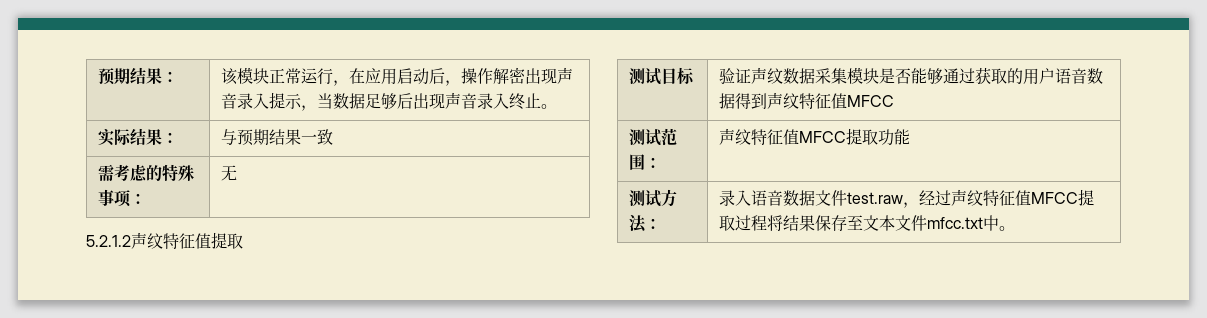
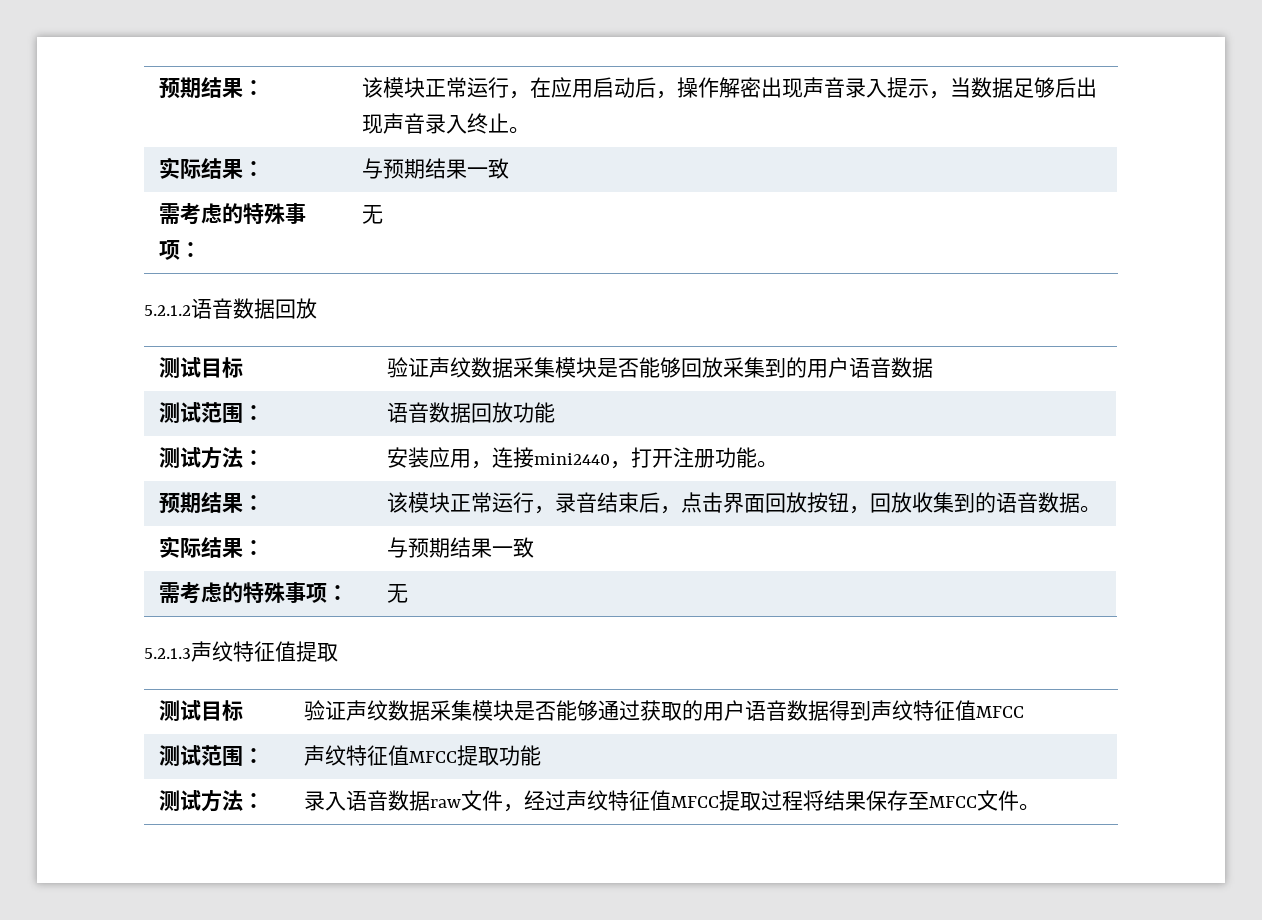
- 5.2.1.2声纹特征值提取
+ 5.2.1.2语音数据回放
+ 测试目标 | 验证声纹数据采集模块是否能够回放采集到的用户语音数据
+ 测试范围： | 语音数据回放功能
+ 测试方法： | 安装应用，连接mini2440，打开注册功能。
+ 预期结果： | 该模块正常运行，录音结束后，点击界面回放按钮，回放收集到的语音数据。
+ 实际结果： | 与预期结果一致
+ 需考虑的特殊事项： | 无
+ 5.2.1.3声纹特征值提取
- 测试方法： | 录入语音数据文件test.raw，经过声纹特征值MFCC提取过程将结果保存至文本文件mfcc.txt中。
+ 测试方法： | 录入语音数据raw文件，经过声纹特征值MFCC提取过程将结果保存至MFCC文件。

